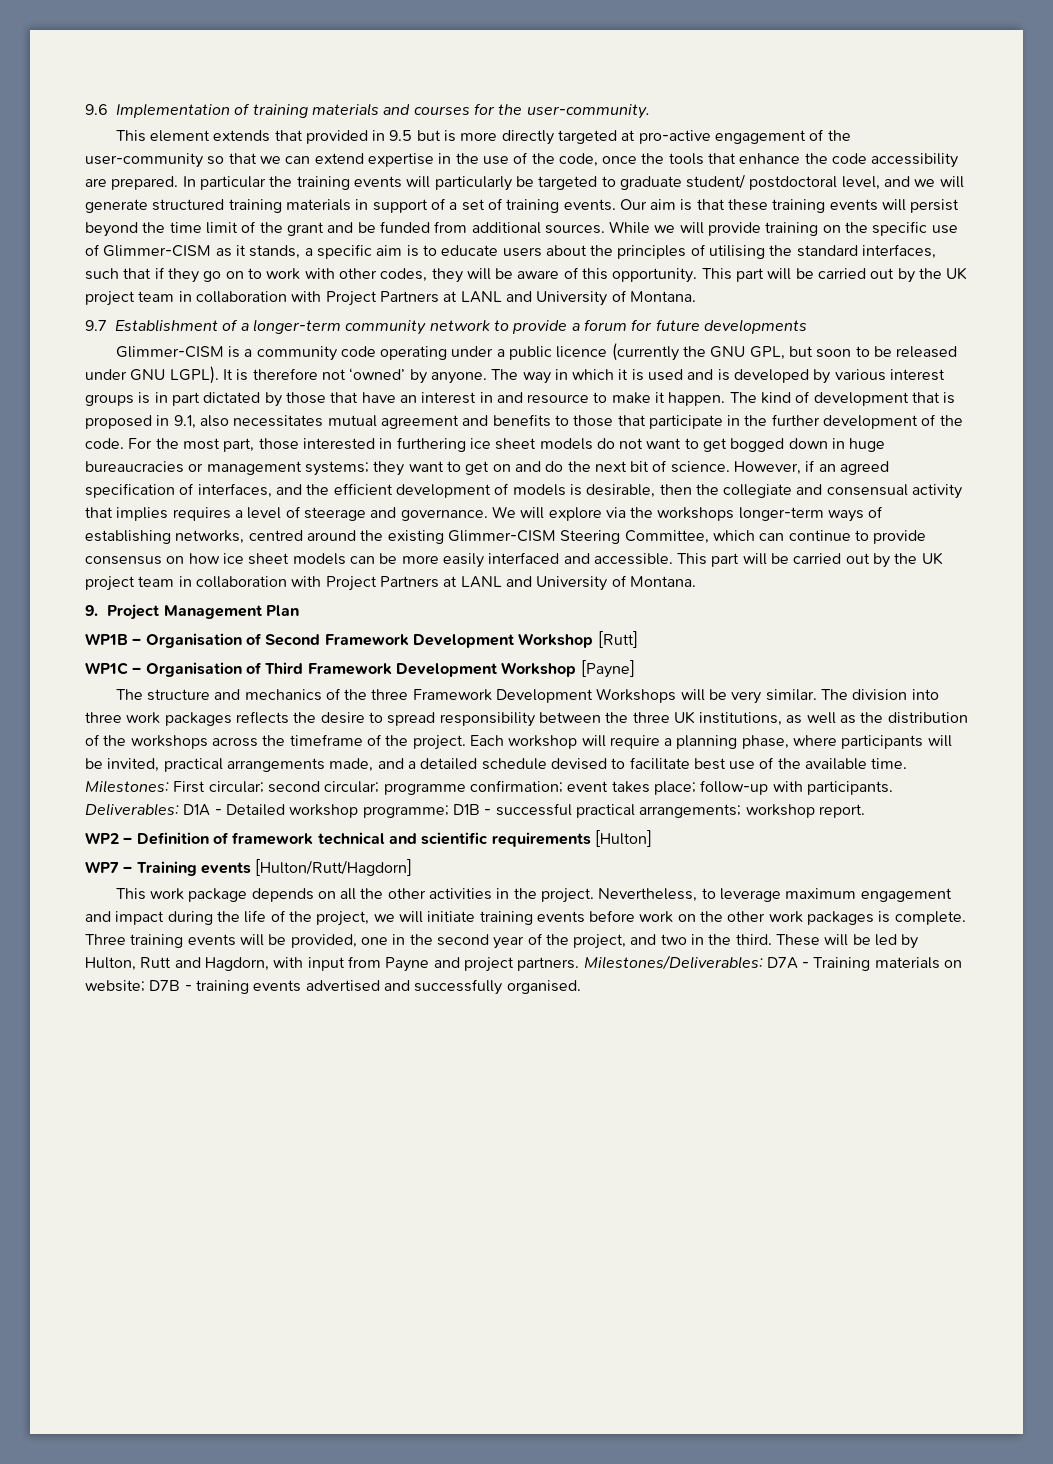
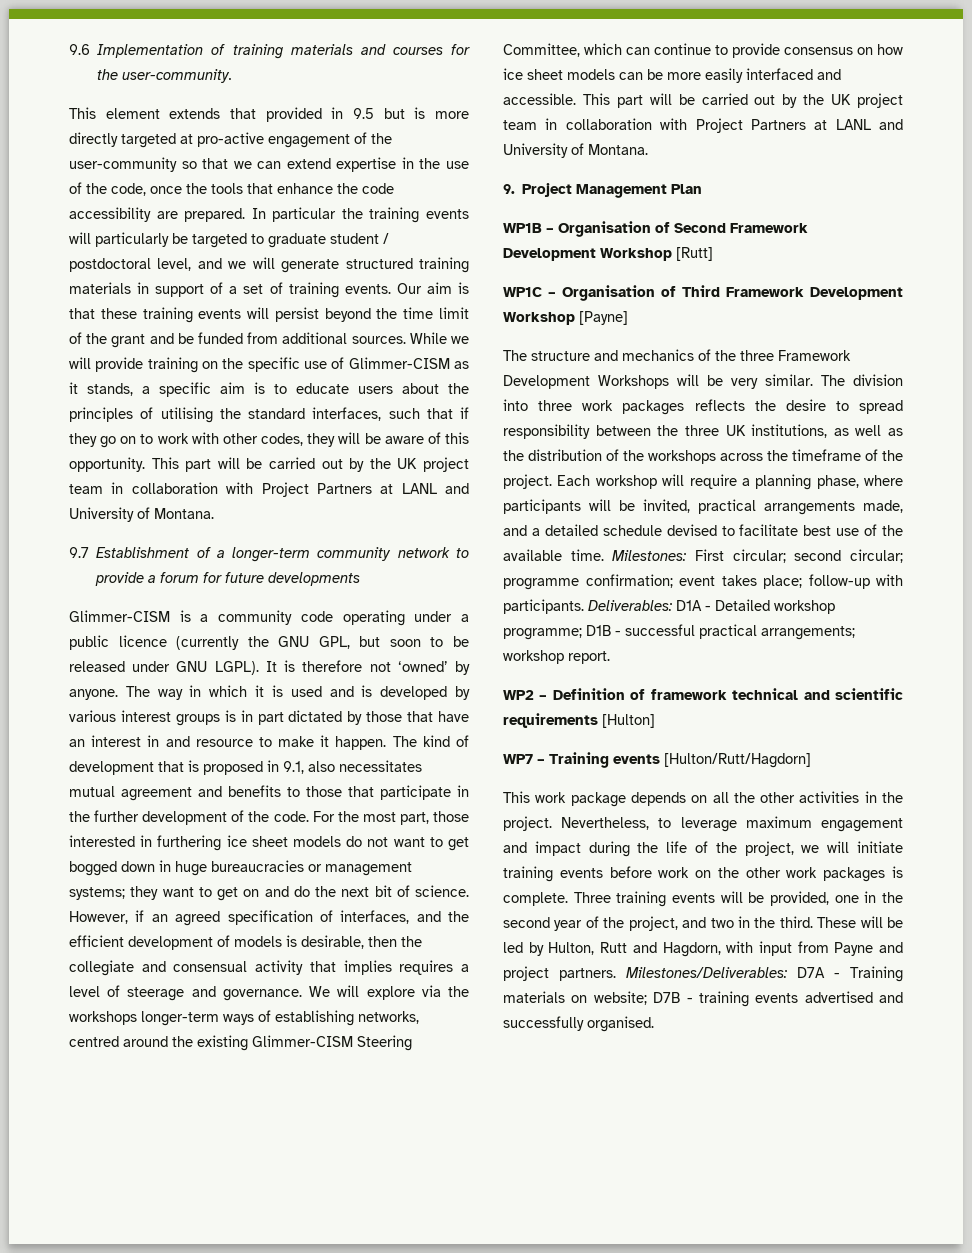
- In particular the training events will particularly be targeted to graduate student/ postdoctoral level, and we will generate structured training materials in support of a set of training events.
+ In particular the training events will particularly be targeted to graduate student / postdoctoral level, and we will generate structured training materials in support of a set of training events.

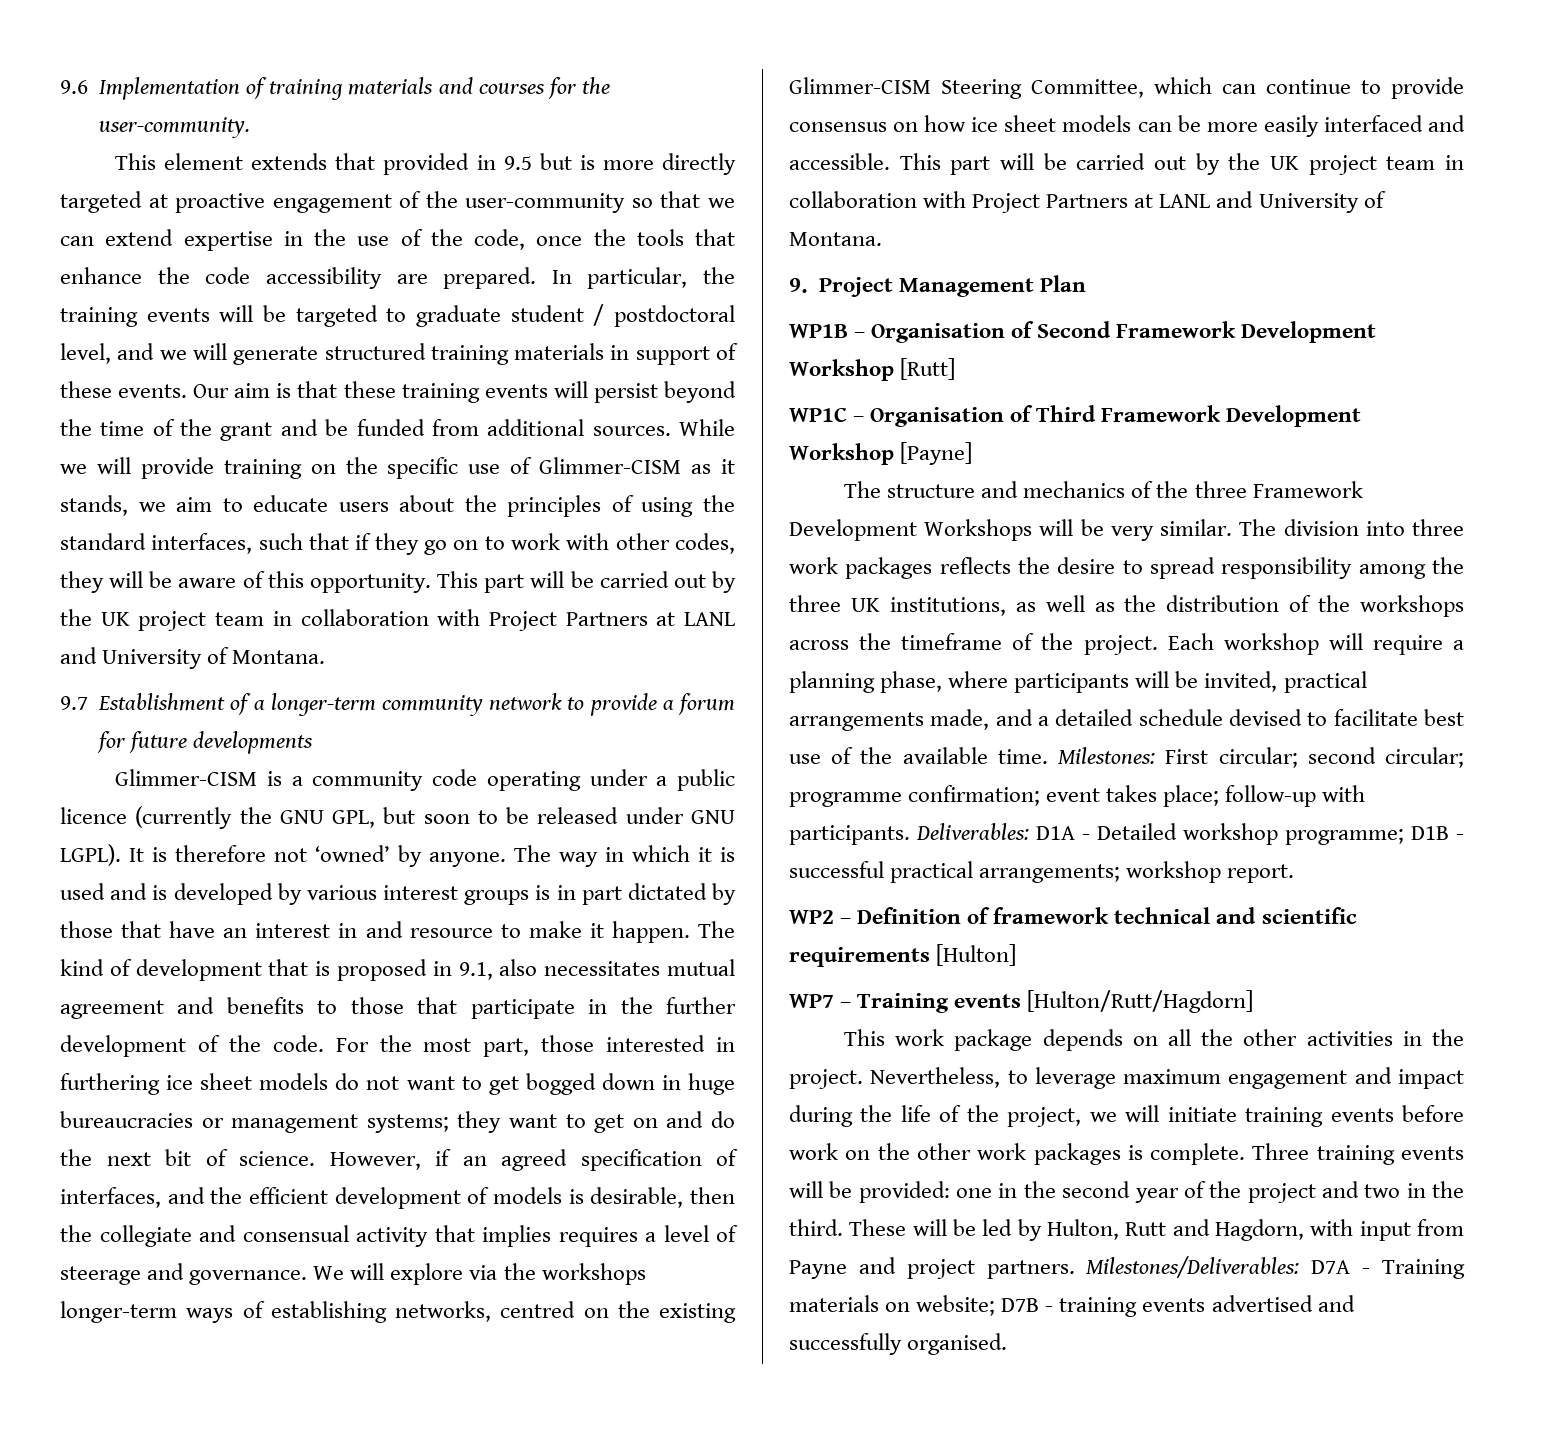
- This element extends that provided in 9.5 but is more directly targeted at pro-active engagement of the user-community so that we can extend expertise in the use of the code, once the tools that enhance the code accessibility are prepared.
+ This element extends that provided in 9.5 but is more directly targeted at proactive engagement of the user-community so that we can extend expertise in the use of the code, once the tools that enhance the code accessibility are prepared.
- In particular the training events will particularly be targeted to graduate student / postdoctoral level, and we will generate structured training materials in support of a set of training events.
+ In particular, the training events will be targeted to graduate student / postdoctoral level, and we will generate structured training materials in support of these events.
- Our aim is that these training events will persist beyond the time limit of the grant and be funded from additional sources.
+ Our aim is that these training events will persist beyond the time of the grant and be funded from additional sources.
- While we will provide training on the specific use of Glimmer-CISM as it stands, a specific aim is to educate users about the principles of utilising the standard interfaces, such that if they go on to work with other codes, they will be aware of this opportunity.
+ While we will provide training on the specific use of Glimmer-CISM as it stands, we aim to educate users about the principles of using the standard interfaces, such that if they go on to work with other codes, they will be aware of this opportunity.
- We will explore via the workshops longer-term ways of establishing networks, centred around the existing Glimmer-CISM Steering Committee, which can continue to provide consensus on how ice sheet models can be more easily interfaced and accessible.
+ We will explore via the workshops longer-term ways of establishing networks, centred on the existing Glimmer-CISM Steering Committee, which can continue to provide consensus on how ice sheet models can be more easily interfaced and accessible.
- The division into three work packages reflects the desire to spread responsibility between the three UK institutions, as well as the distribution of the workshops across the timeframe of the project.
+ The division into three work packages reflects the desire to spread responsibility among the three UK institutions, as well as the distribution of the workshops across the timeframe of the project.
- Three training events will be provided, one in the second year of the project, and two in the third.
+ Three training events will be provided: one in the second year of the project and two in the third.

